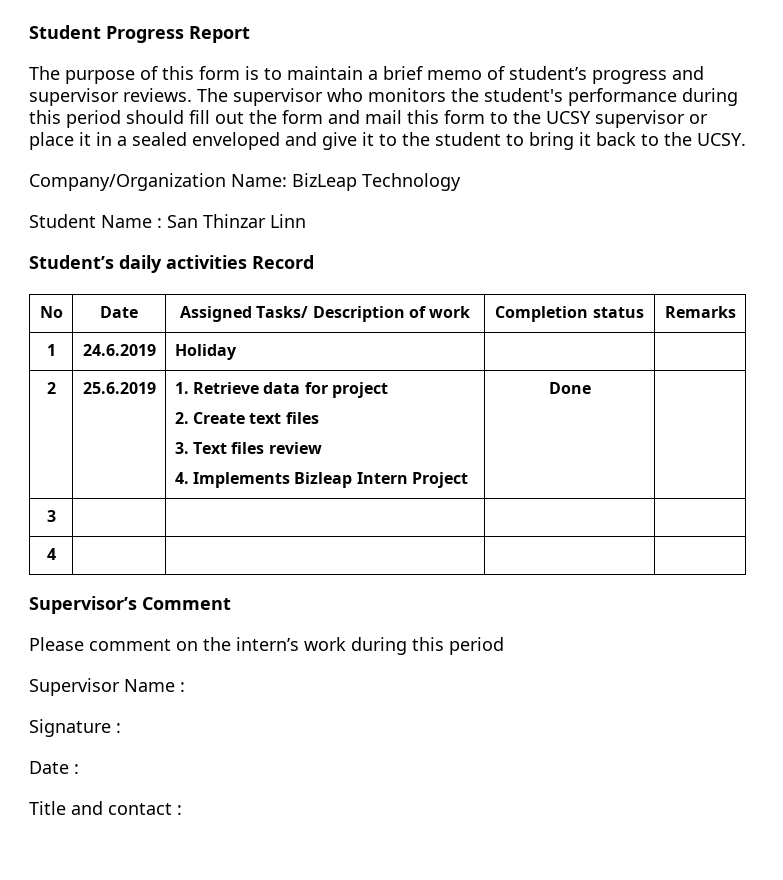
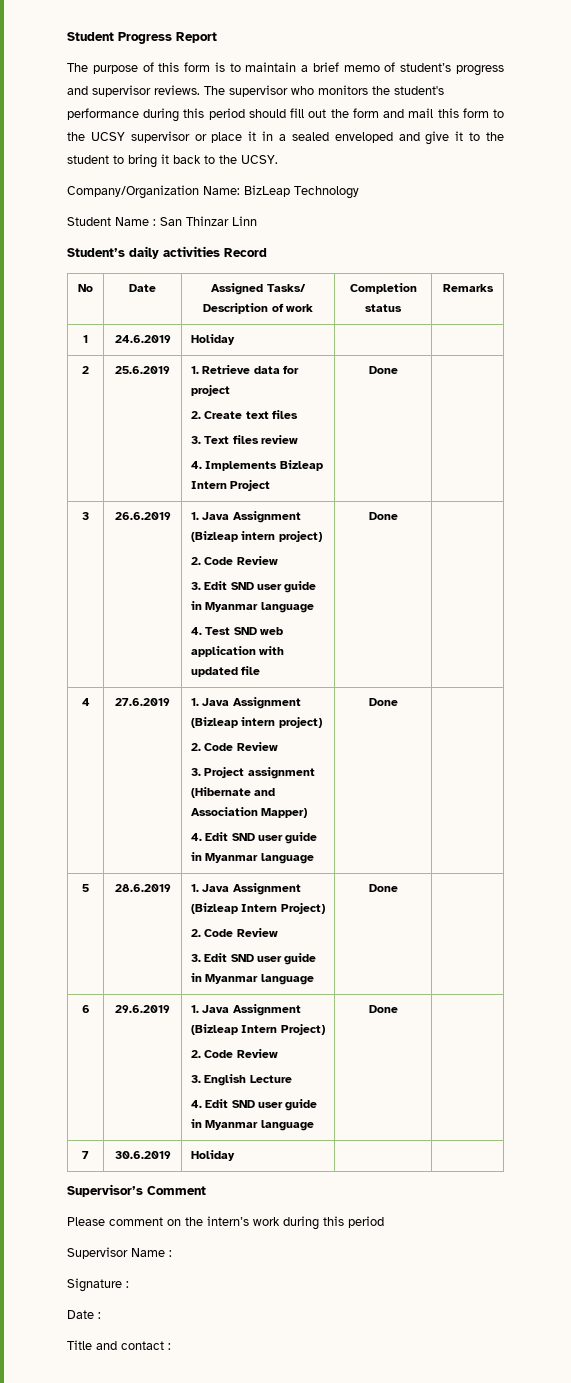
- 3 | | | |
- 4 | | | |
+ 3 | 26.6.2019 | 1. Java Assignment (Bizleap intern project)
+ 2. Code Review
+ 3. Edit SND user guide in Myanmar language
+ 4. Test SND web application with updated file | Done |
+ 4 | 27.6.2019 | 1. Java Assignment (Bizleap intern project)
+ 2. Code Review
+ 3. Project assignment (Hibernate and Association Mapper)
+ 4. Edit SND user guide in Myanmar language | Done |
+ 5 | 28.6.2019 | 1. Java Assignment (Bizleap Intern Project)
+ 2. Code Review
+ 3. Edit SND user guide in Myanmar language | Done |
+ 6 | 29.6.2019 | 1. Java Assignment (Bizleap Intern Project)
+ 2. Code Review
+ 3. English Lecture
+ 4. Edit SND user guide in Myanmar language | Done |
+ 7 | 30.6.2019 | Holiday | |

